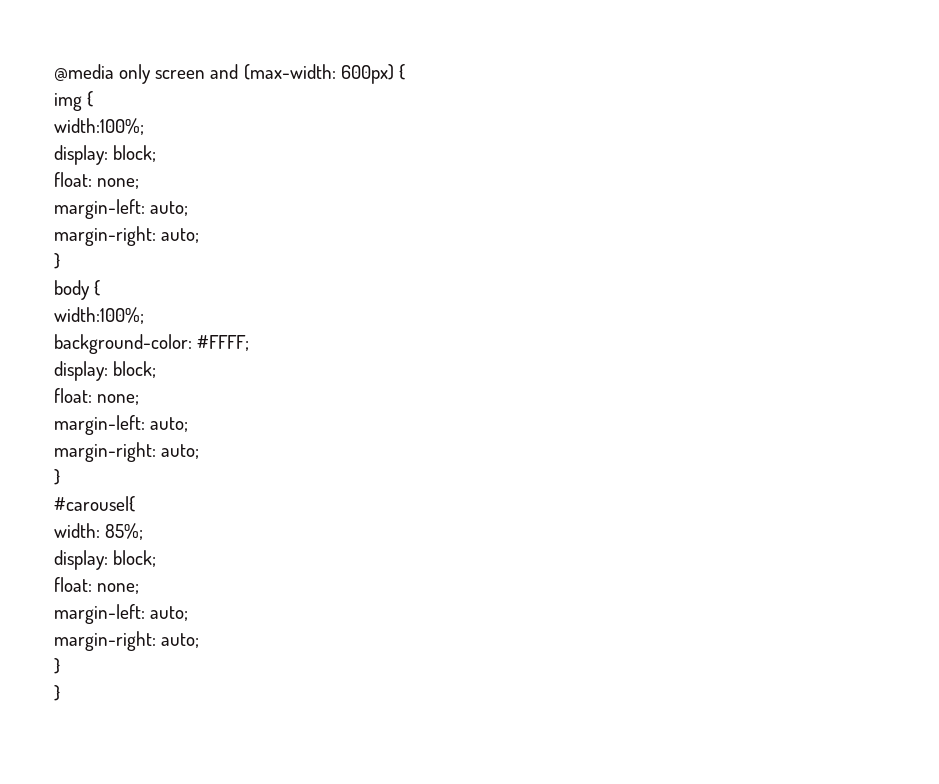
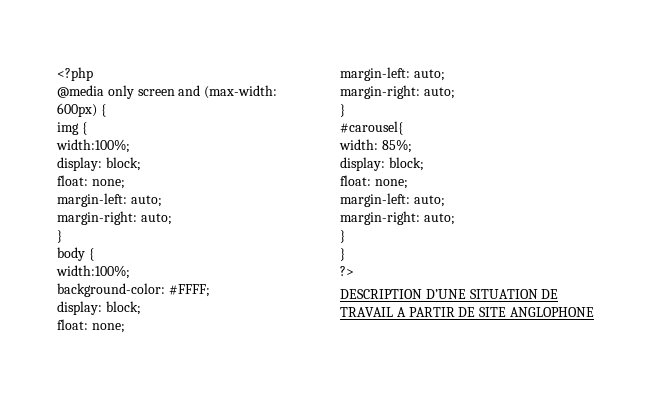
+ <?php
+ ?>
+ DESCRIPTION D’UNE SITUATION DE TRAVAIL A PARTIR DE SITE ANGLOPHONE

